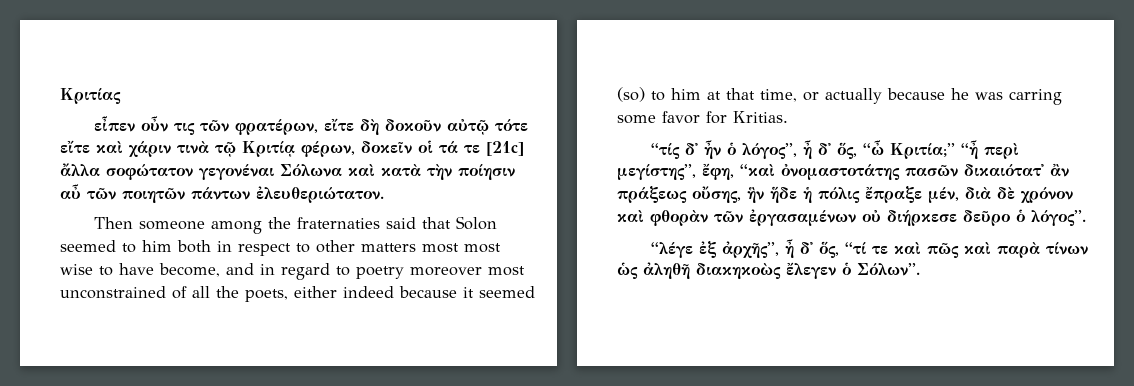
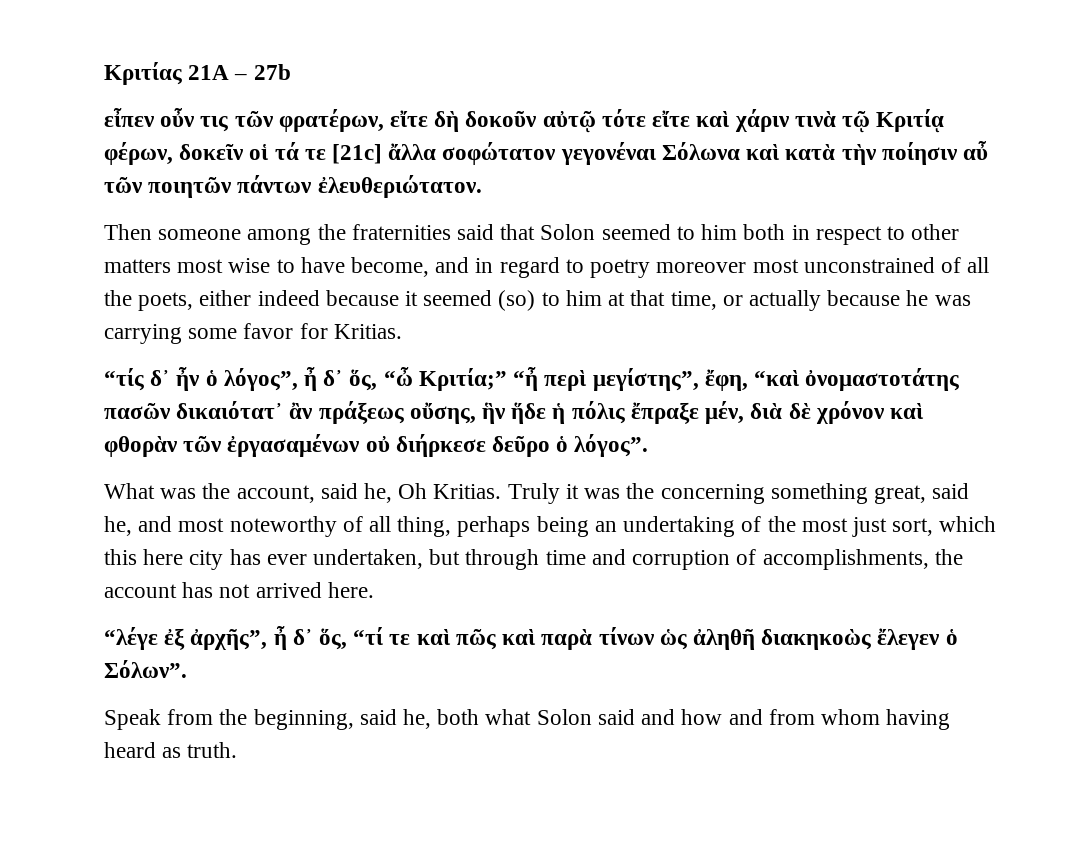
- Κριτίας
+ Κριτίας 21A – 27b
- Then someone among the fraternaties said that Solon seemed to him both in respect to other matters most most wise to have become, and in regard to poetry moreover most unconstrained of all the poets, either indeed because it seemed (so) to him at that time, or actually because he was carring some favor for Kritias.
+ Then someone among the fraternities said that Solon seemed to him both in respect to other matters most wise to have become, and in regard to poetry moreover most unconstrained of all the poets, either indeed because it seemed (so) to him at that time, or actually because he was carrying some favor for Kritias.
+ What was the account, said he, Oh Kritias. Truly it was the concerning something great, said he, and most noteworthy of all thing, perhaps being an undertaking of the most just sort, which this here city has ever undertaken, but through time and corruption of accomplishments, the account has not arrived here.
+ Speak from the beginning, said he, both what Solon said and how and from whom having heard as truth.

